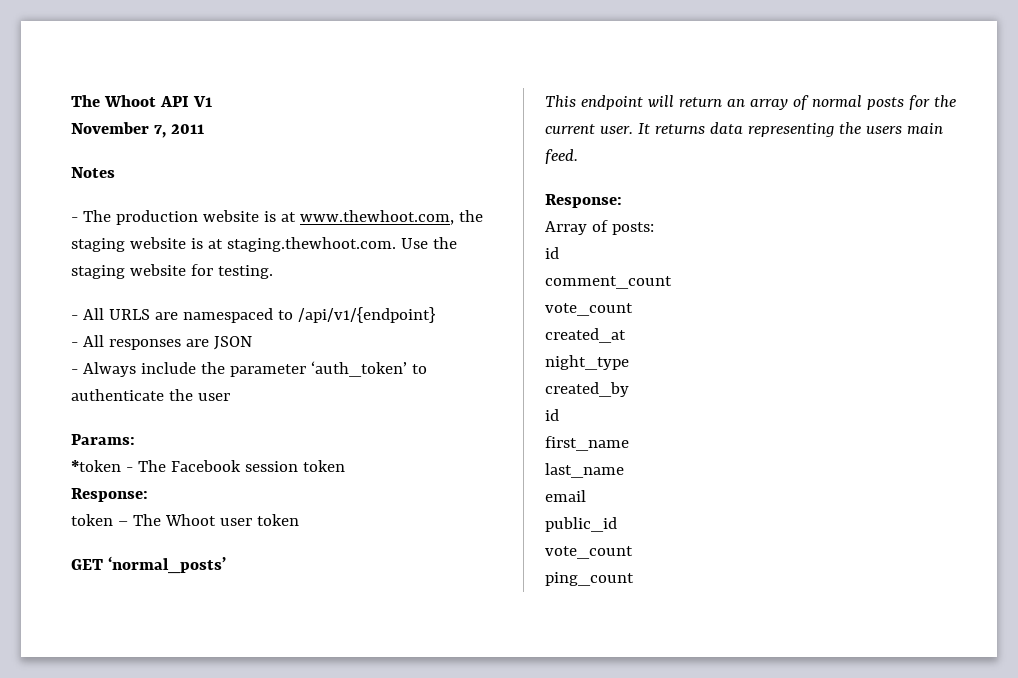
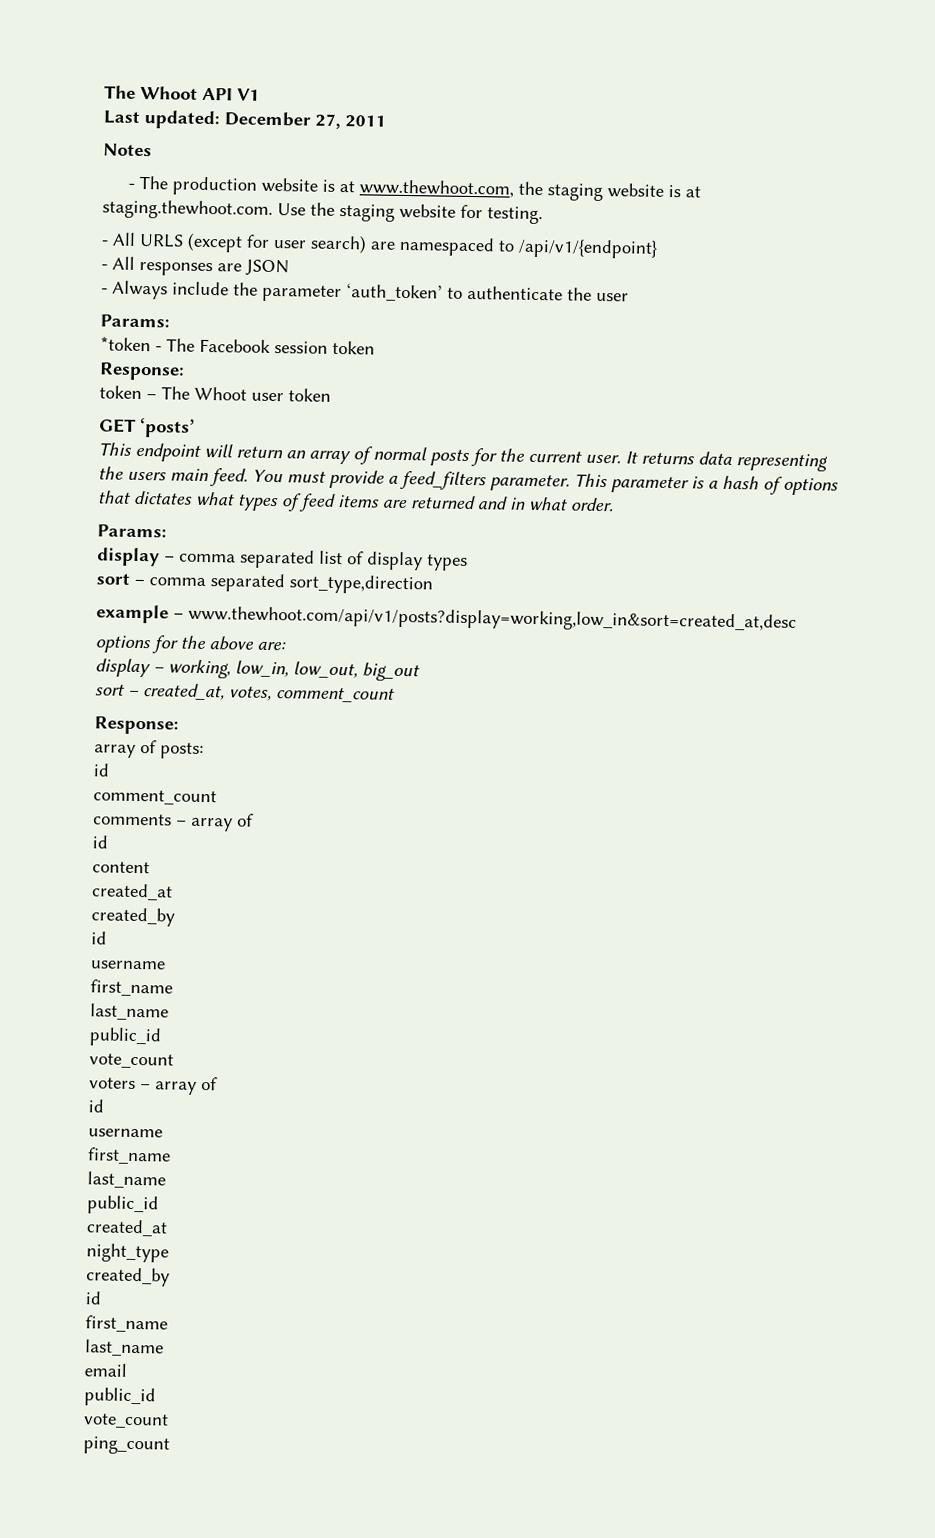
- November 7, 2011
+ Last updated: December 27, 2011
- - All URLS are namespaced to /api/v1/{endpoint}
+ - All URLS (except for user search) are namespaced to /api/v1/{endpoint}
- GET ‘normal_posts’
+ GET ‘posts’
- It returns data representing the users main feed.
+ It returns data representing the users main feed. You must provide a feed_filters parameter. This parameter is a hash of options that dictates what types of feed items are returned and in what order.
+ Params:
+ display – comma separated list of display types
+ sort – comma separated sort_type,direction
+ example – www.thewhoot.com/api/v1/posts?display=working,low_in&sort=created_at,desc
+ options for the above are:
+ display – working, low_in, low_out, big_out
+ sort – created_at, votes, comment_count
  Response:
- Array of posts:
+ array of posts:
  id
  comment_count
+ comments – array of
+ id
+ content
+ created_at
+ created_by
+ id
+ username
+ first_name
+ last_name
+ public_id
  vote_count
+ voters – array of
+ id
+ username
+ first_name
+ last_name
+ public_id

